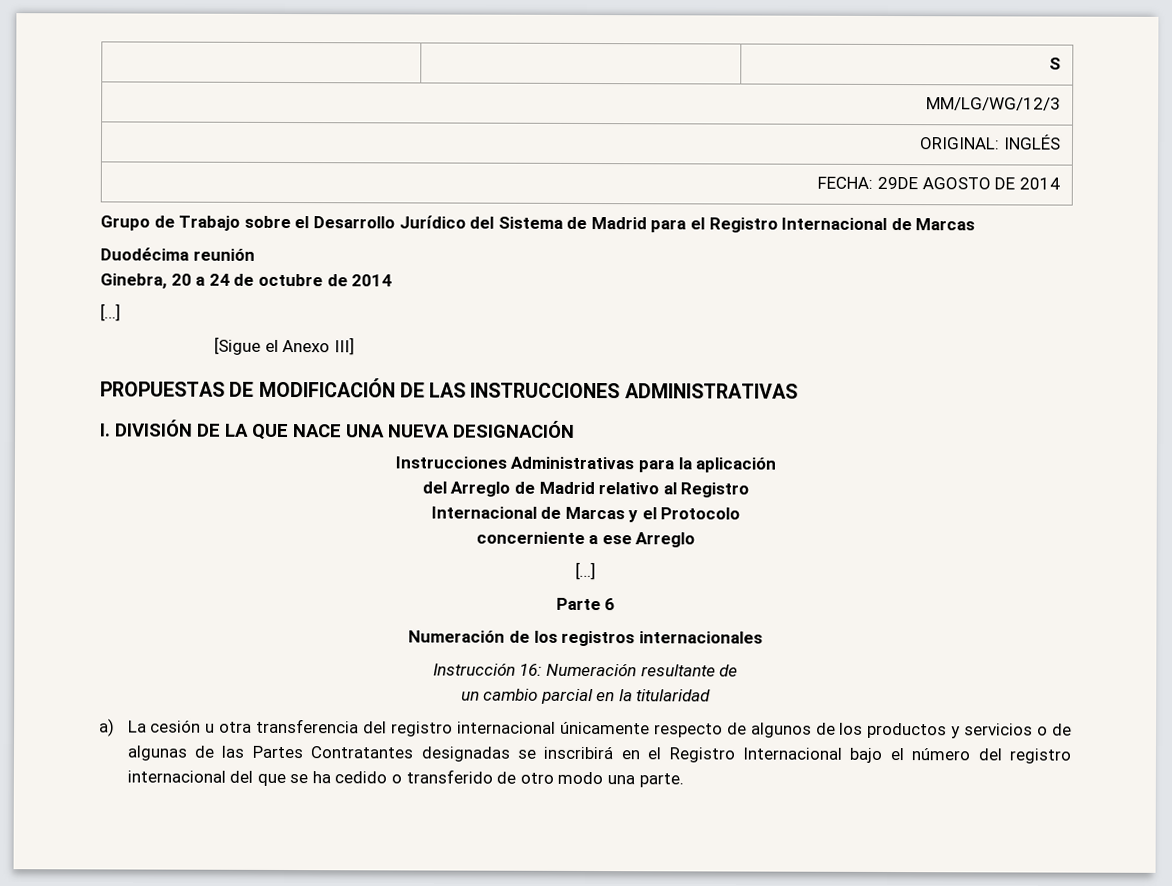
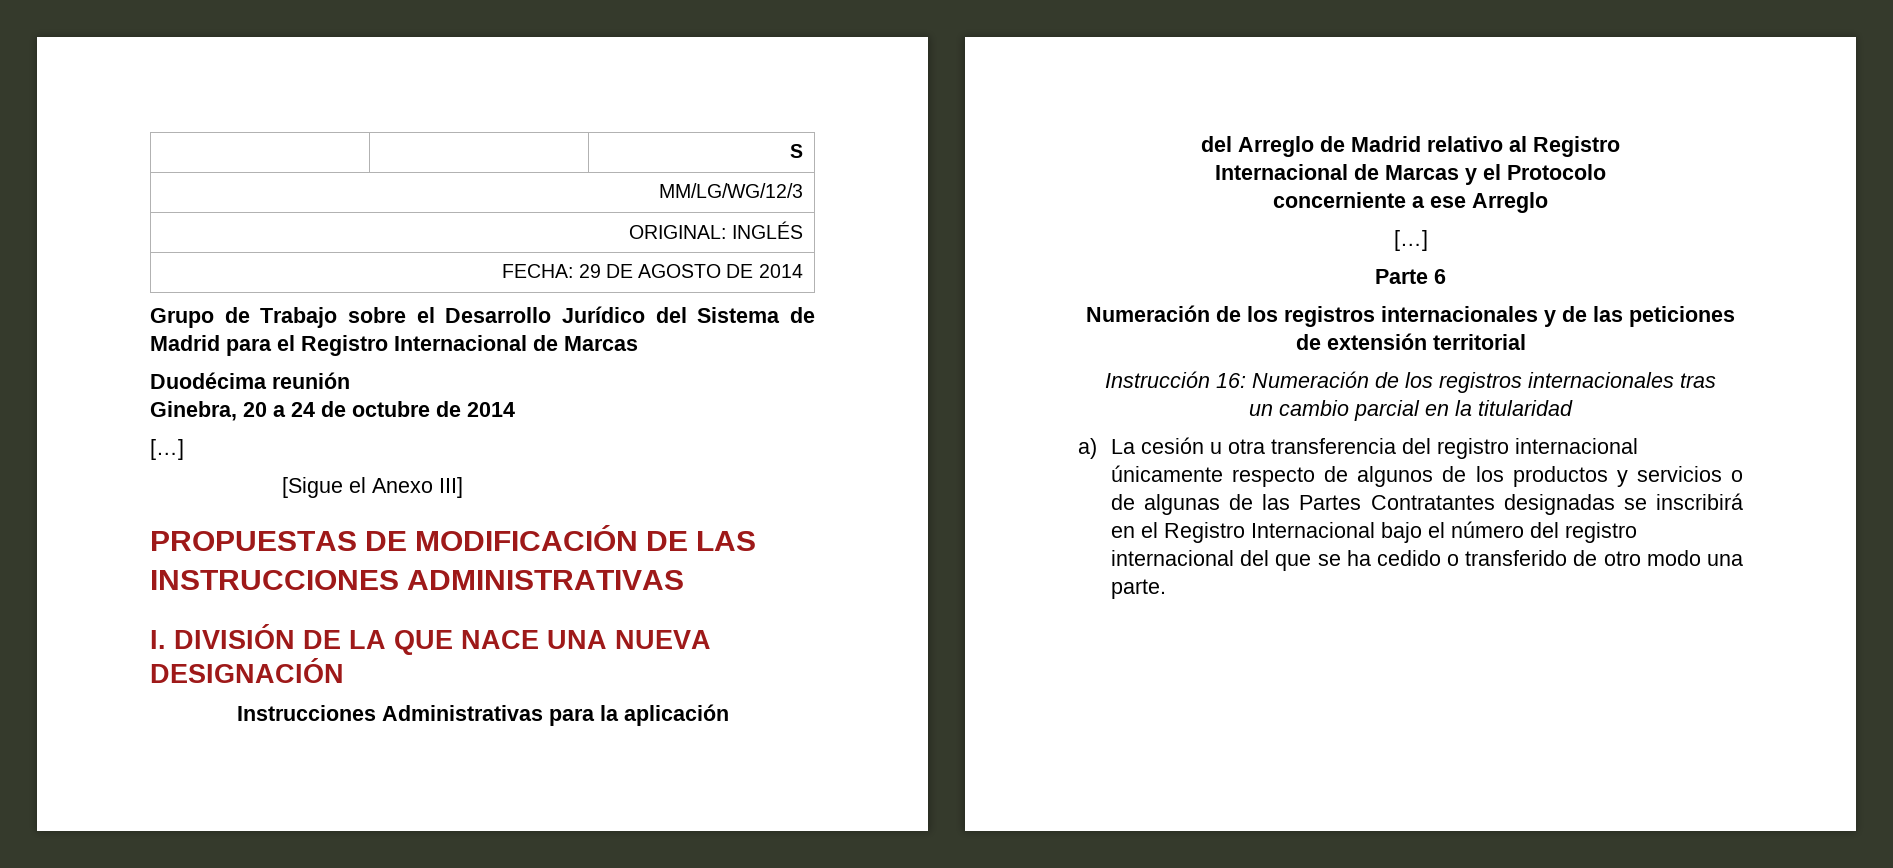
- FECHA: 29DE AGOSTO DE 2014
+ FECHA: 29 DE AGOSTO DE 2014
- Numeración de los registros internacionales
+ Numeración de los registros internacionales y de las peticiones de extensión territorial
- Instrucción 16: Numeración resultante de
+ Instrucción 16: Numeración de los registros internacionales tras

